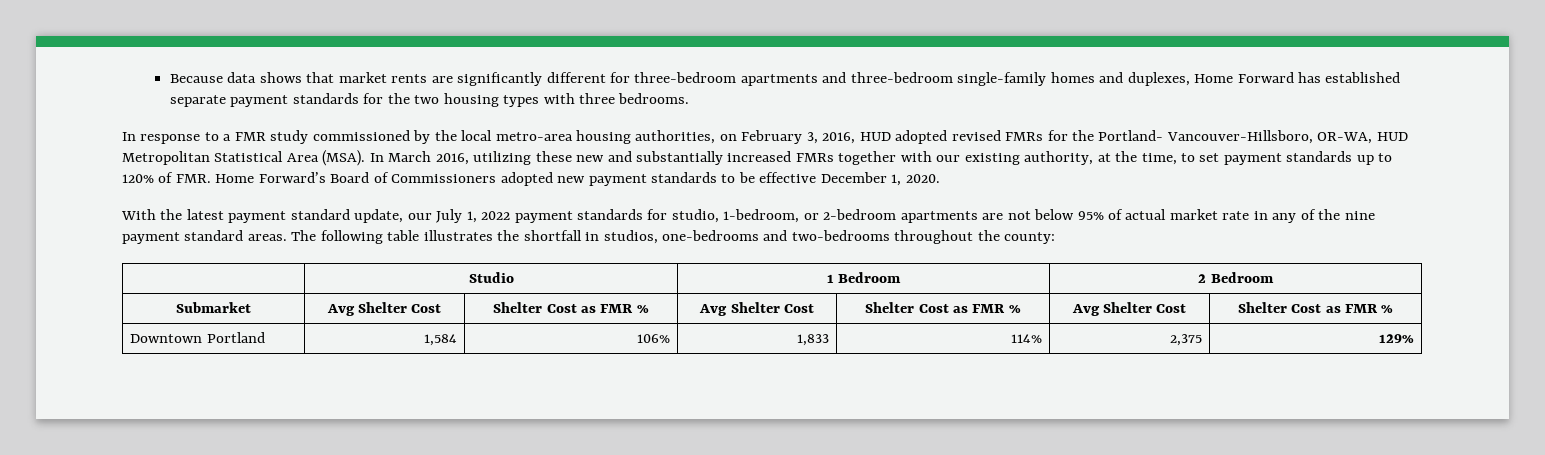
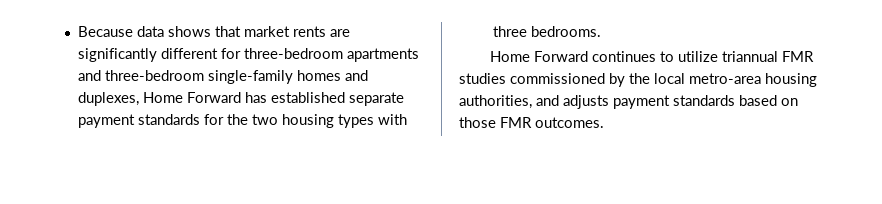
- In response to a FMR study commissioned by the local metro-area housing authorities, on February 3, 2016, HUD adopted revised FMRs for the Portland- Vancouver-Hillsboro, OR-WA, HUD Metropolitan Statistical Area (MSA). In March 2016, utilizing these new and substantially increased FMRs together with our existing authority, at the time, to set payment standards up to 120% of FMR. Home Forward’s Board of Commissioners adopted new payment standards to be effective December 1, 2020.
- With the latest payment standard update, our July 1, 2022 payment standards for studio, 1-bedroom, or 2-bedroom apartments are not below 95% of actual market rate in any of the nine payment standard areas. The following table illustrates the shortfall in studios, one-bedrooms and two-bedrooms throughout the county:
- | Studio | 1 Bedroom | 2 Bedroom
- Submarket | Avg Shelter Cost | Shelter Cost as FMR % | Avg Shelter Cost | Shelter Cost as FMR % | Avg Shelter Cost | Shelter Cost as FMR %
- Downtown Portland | 1,584 | 106% | 1,833 | 114% | 2,375 | 129%
+ Home Forward continues to utilize triannual FMR studies commissioned by the local metro-area housing authorities, and adjusts payment standards based on those FMR outcomes.

